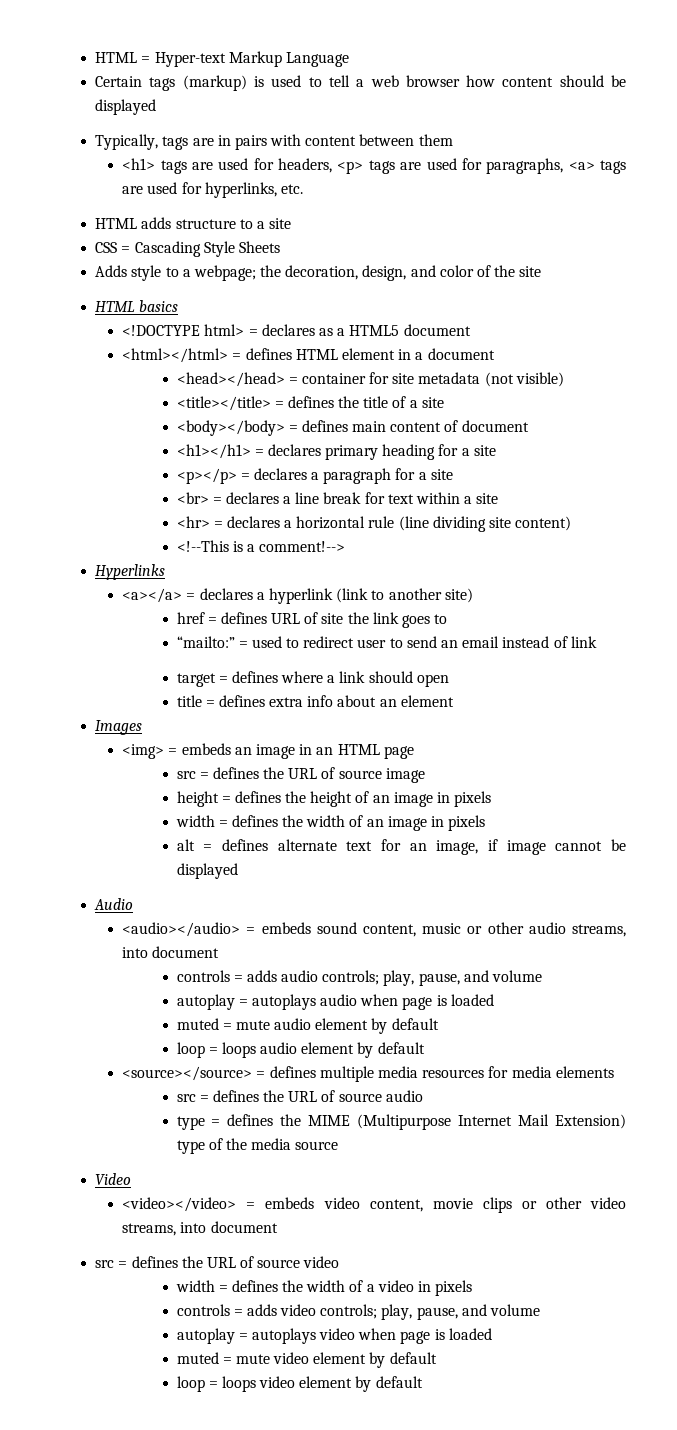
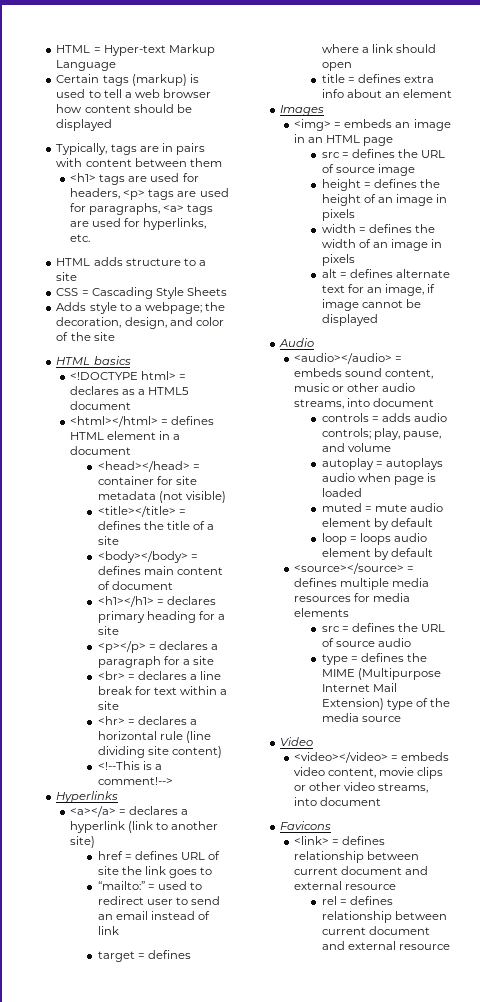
- src = defines the URL of source video
- width = defines the width of a video in pixels
- controls = adds video controls; play, pause, and volume
- autoplay = autoplays video when page is loaded
- muted = mute video element by default
- loop = loops video element by default
+ Favicons
+ <link> = defines relationship between current document and external resource
+ rel = defines relationship between current document and external resource

